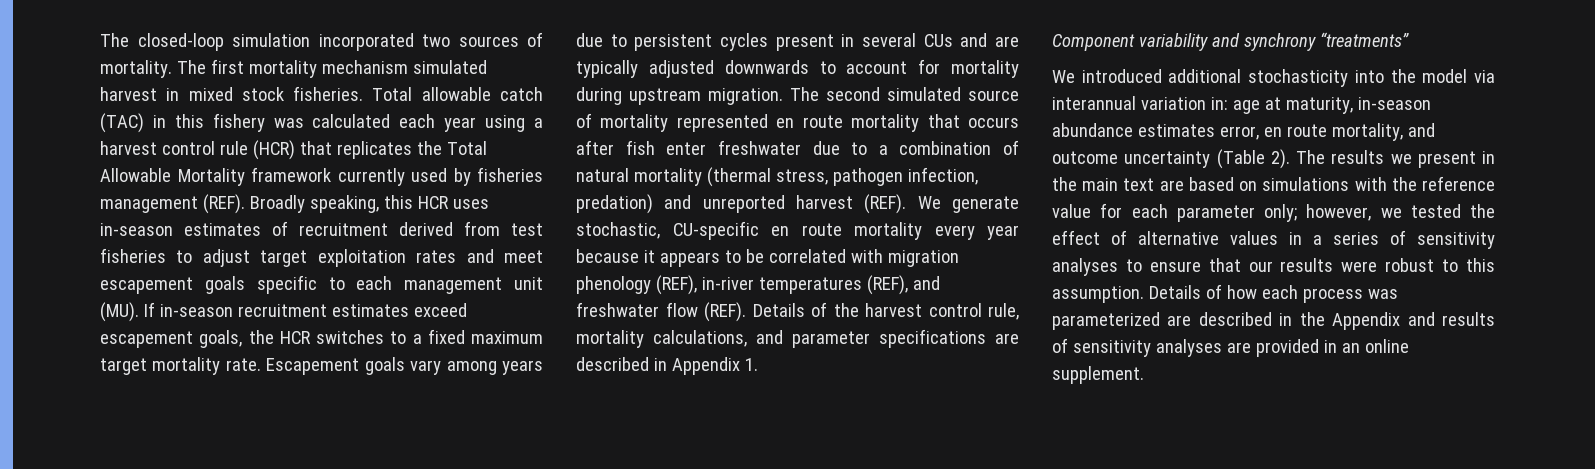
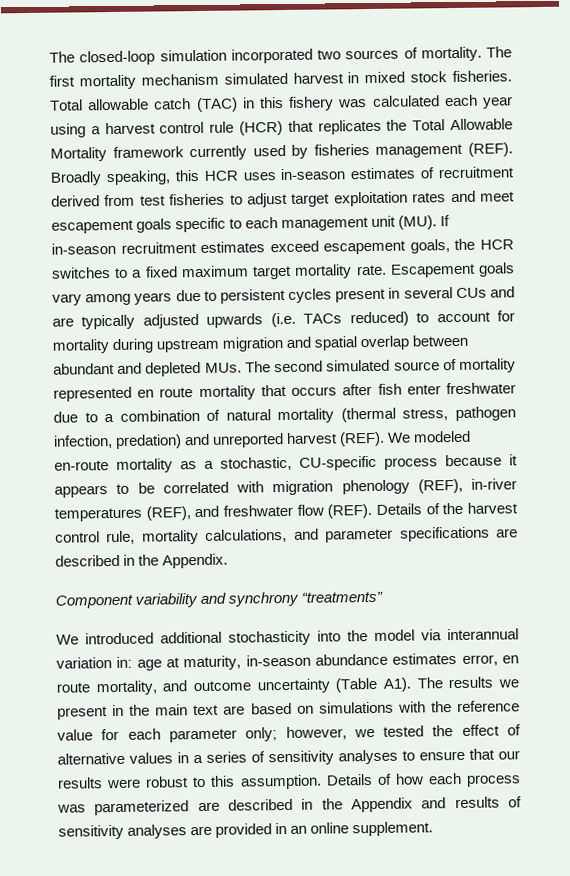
- Escapement goals vary among years due to persistent cycles present in several CUs and are typically adjusted downwards to account for mortality during upstream migration. The second simulated source of mortality represented en route mortality that occurs after fish enter freshwater due to a combination of natural mortality (thermal stress, pathogen infection, predation) and unreported harvest (REF).
+ Escapement goals vary among years due to persistent cycles present in several CUs and are typically adjusted upwards (i.e. TACs reduced) to account for mortality during upstream migration and spatial overlap between abundant and depleted MUs. The second simulated source of mortality represented en route mortality that occurs after fish enter freshwater due to a combination of natural mortality (thermal stress, pathogen infection, predation) and unreported harvest (REF).
- We generate stochastic, CU-specific en route mortality every year because it appears to be correlated with migration phenology (REF), in-river temperatures (REF), and freshwater flow (REF).
+ We modeled en-route mortality as a stochastic, CU-specific process because it appears to be correlated with migration phenology (REF), in-river temperatures (REF), and freshwater flow (REF).
- Details of the harvest control rule, mortality calculations, and parameter specifications are described in Appendix 1.
+ Details of the harvest control rule, mortality calculations, and parameter specifications are described in the Appendix.
- age at maturity, in-season abundance estimates error, en route mortality, and outcome uncertainty (Table 2). The results we present in the main text are based on simulations with the reference value for each parameter only;
+ age at maturity, in-season abundance estimates error, en route mortality, and outcome uncertainty (Table A1). The results we present in the main text are based on simulations with the reference value for each parameter only;

